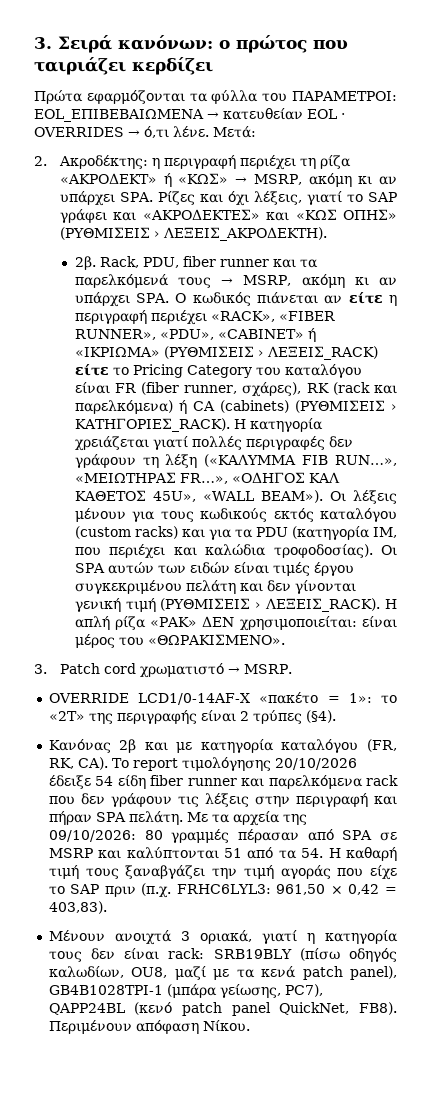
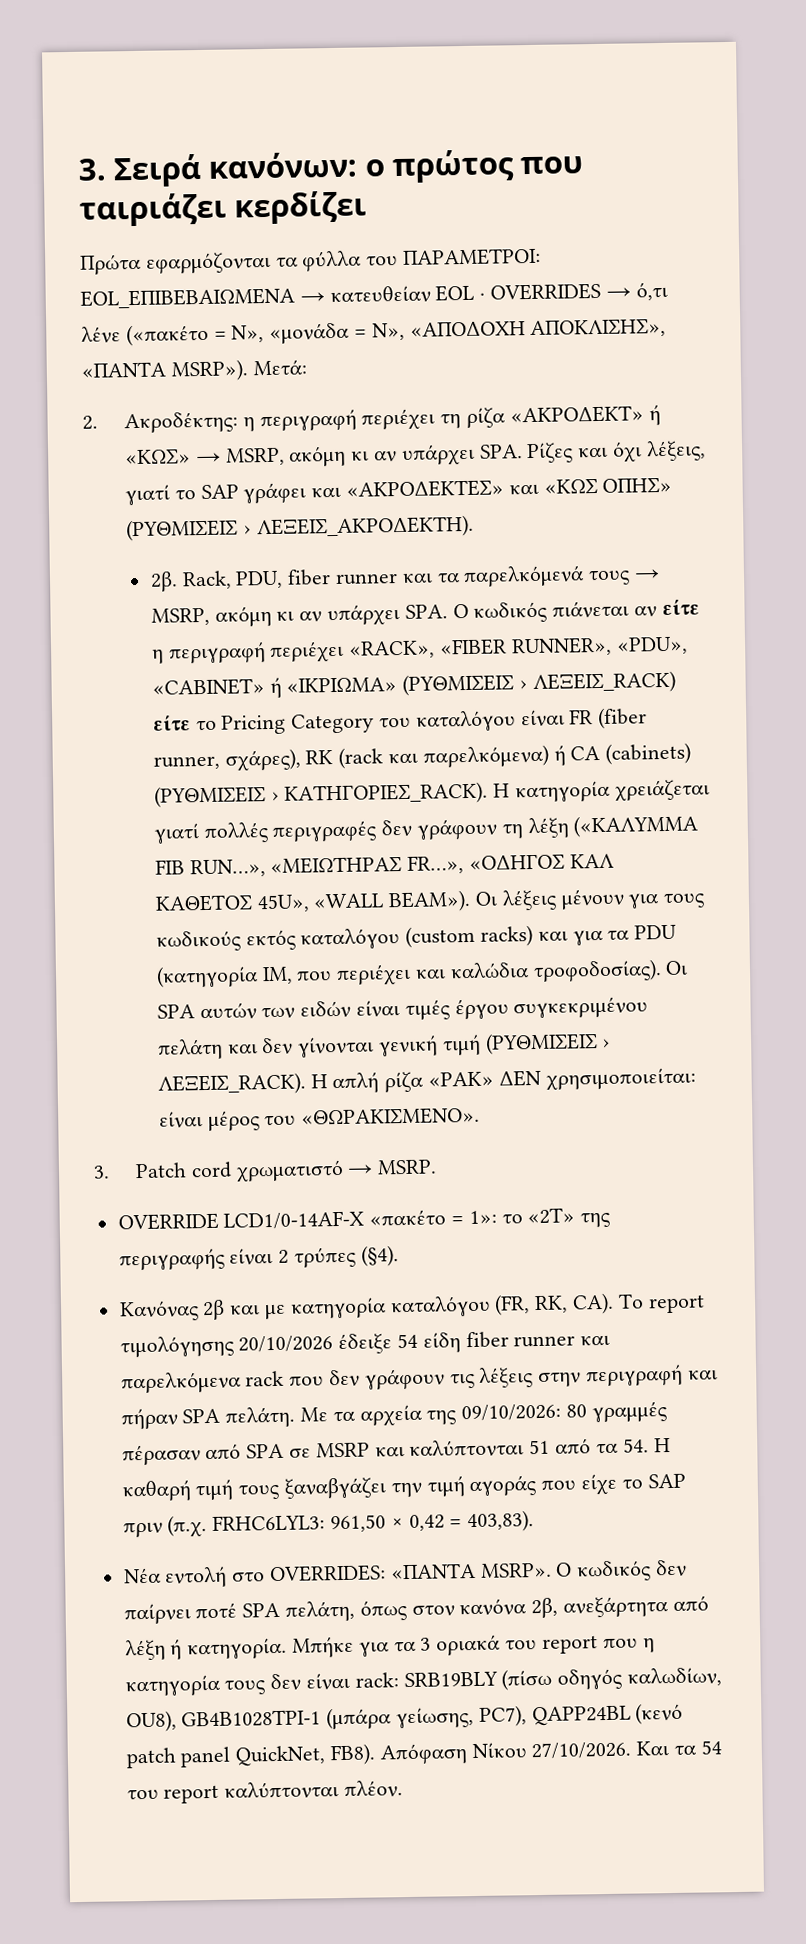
- Πρώτα εφαρμόζονται τα φύλλα του ΠΑΡΑΜΕΤΡΟΙ: EOL_ΕΠΙΒΕΒΑΙΩΜΕΝΑ → κατευθείαν EOL · OVERRIDES → ό,τι λένε.
+ Πρώτα εφαρμόζονται τα φύλλα του ΠΑΡΑΜΕΤΡΟΙ: EOL_ΕΠΙΒΕΒΑΙΩΜΕΝΑ → κατευθείαν EOL · OVERRIDES → ό,τι λένε («πακέτο = N», «μονάδα = N», «ΑΠΟΔΟΧΗ ΑΠΟΚΛΙΣΗΣ», «ΠΑΝΤΑ MSRP»).
- Μένουν ανοιχτά 3 οριακά, γιατί η κατηγορία τους δεν είναι rack: SRB19BLY (πίσω οδηγός καλωδίων, OU8, μαζί με τα κενά patch panel), GB4B1028TPI-1 (μπάρα γείωσης, PC7), QAPP24BL (κενό patch panel QuickNet, FB8).
+ Νέα εντολή στο OVERRIDES: «ΠΑΝΤΑ MSRP». Ο κωδικός δεν παίρνει ποτέ SPA πελάτη, όπως στον κανόνα 2β, ανεξάρτητα από λέξη ή κατηγορία. Μπήκε για τα 3 οριακά του report που η κατηγορία τους δεν είναι rack: SRB19BLY (πίσω οδηγός καλωδίων, OU8), GB4B1028TPI-1 (μπάρα γείωσης, PC7), QAPP24BL (κενό patch panel QuickNet, FB8).
- Περιμένουν απόφαση Νίκου.
+ Απόφαση Νίκου 27/10/2026. Και τα 54 του report καλύπτονται πλέον.

